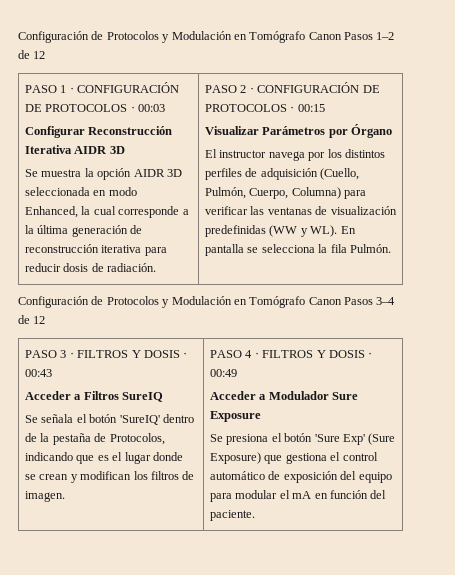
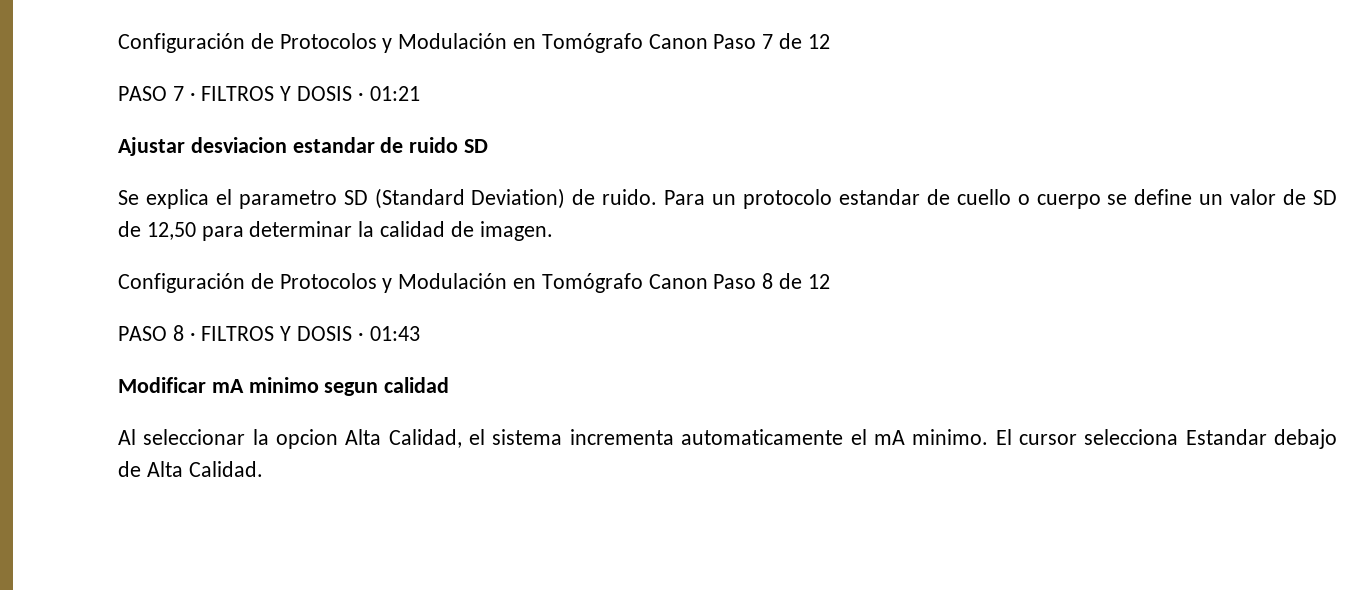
- Configuración de Protocolos y Modulación en Tomógrafo Canon Pasos 1–2 de 12
- PASO 1 · CONFIGURACIÓN DE PROTOCOLOS · 00:03
- Configurar Reconstrucción Iterativa AIDR 3D
- Se muestra la opción AIDR 3D seleccionada en modo Enhanced, la cual corresponde a la última generación de reconstrucción iterativa para reducir dosis de radiación. | PASO 2 · CONFIGURACIÓN DE PROTOCOLOS · 00:15
- Visualizar Parámetros por Órgano
- El instructor navega por los distintos perfiles de adquisición (Cuello, Pulmón, Cuerpo, Columna) para verificar las ventanas de visualización predefinidas (WW y WL). En pantalla se selecciona la fila Pulmón.
- Configuración de Protocolos y Modulación en Tomógrafo Canon Pasos 3–4 de 12
- PASO 3 · FILTROS Y DOSIS · 00:43
- Acceder a Filtros SureIQ
- Se señala el botón 'SureIQ' dentro de la pestaña de Protocolos, indicando que es el lugar donde se crean y modifican los filtros de imagen. | PASO 4 · FILTROS Y DOSIS · 00:49
- Acceder a Modulador Sure Exposure
- Se presiona el botón 'Sure Exp' (Sure Exposure) que gestiona el control automático de exposición del equipo para modular el mA en función del paciente.
+ Configuración de Protocolos y Modulación en Tomógrafo Canon Paso 7 de 12
+ PASO 7 · FILTROS Y DOSIS · 01:21
+ Ajustar desviacion estandar de ruido SD
+ Se explica el parametro SD (Standard Deviation) de ruido. Para un protocolo estandar de cuello o cuerpo se define un valor de SD de 12,50 para determinar la calidad de imagen.
+ Configuración de Protocolos y Modulación en Tomógrafo Canon Paso 8 de 12
+ PASO 8 · FILTROS Y DOSIS · 01:43
+ Modificar mA minimo segun calidad
+ Al seleccionar la opcion Alta Calidad, el sistema incrementa automaticamente el mA minimo. El cursor selecciona Estandar debajo de Alta Calidad.

